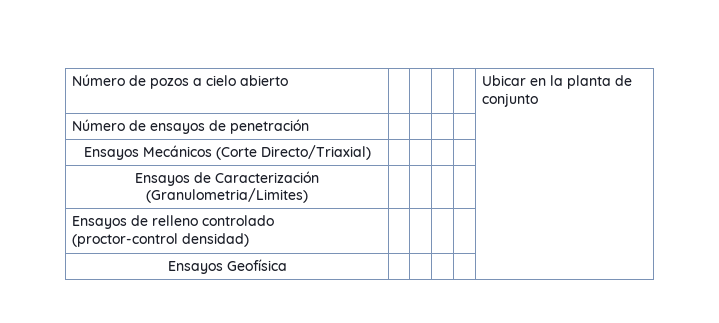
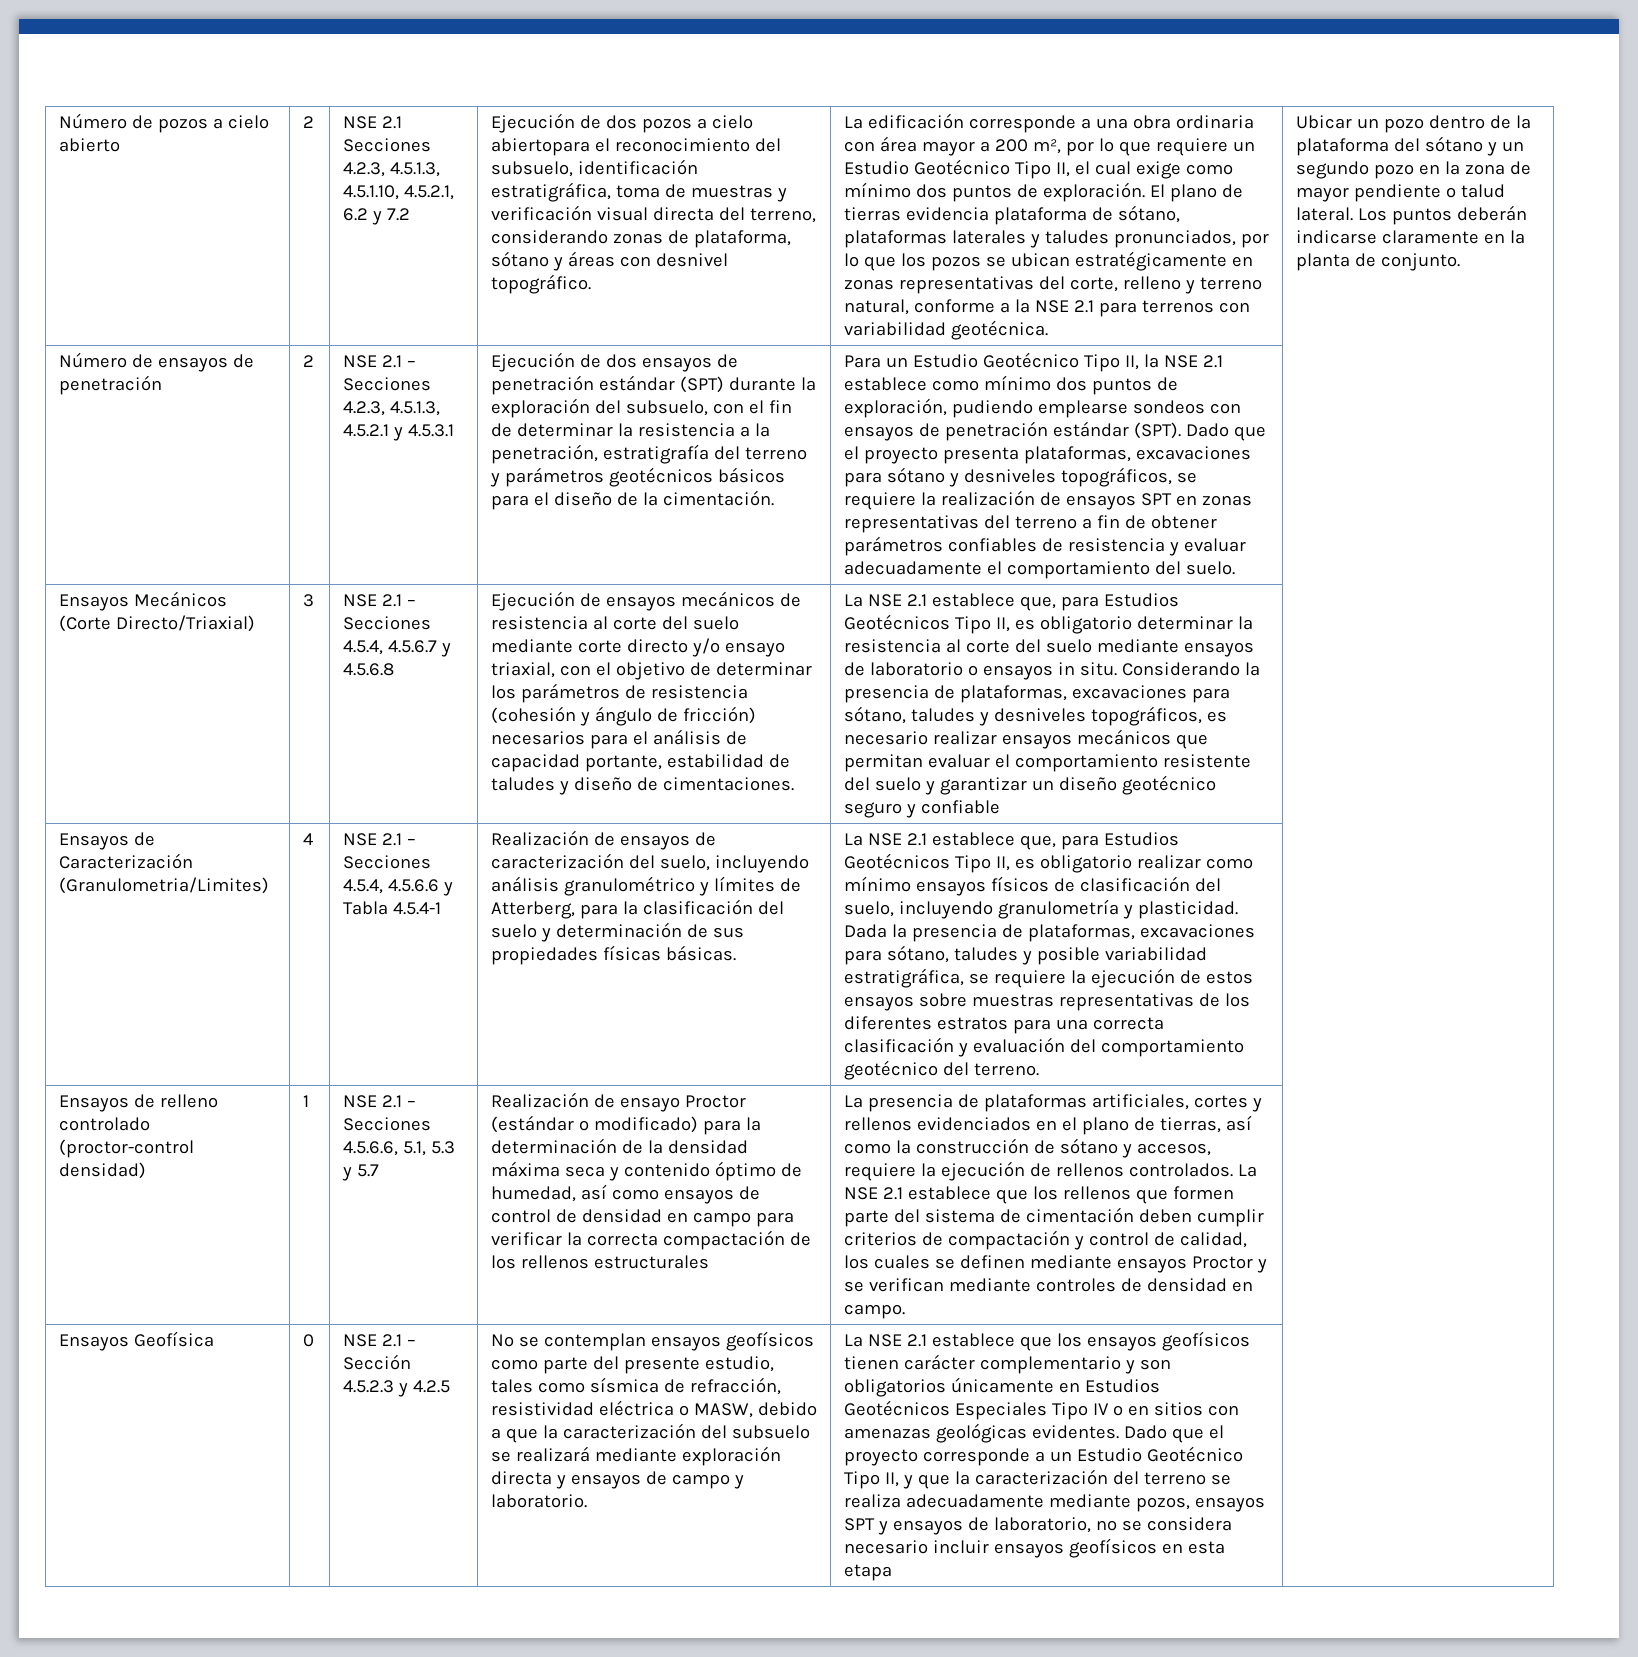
- Ubicar en la planta de conjunto
+ 2 | NSE 2.1 Secciones 4.2.3, 4.5.1.3, 4.5.1.10, 4.5.2.1, 6.2 y 7.2 | Ejecución de dos pozos a cielo abiertopara el reconocimiento del subsuelo, identificación estratigráfica, toma de muestras y verificación visual directa del terreno, considerando zonas de plataforma, sótano y áreas con desnivel topográfico. | La edificación corresponde a una obra ordinaria con área mayor a 200 m², por lo que requiere un Estudio Geotécnico Tipo II, el cual exige como mínimo dos puntos de exploración. El plano de tierras evidencia plataforma de sótano, plataformas laterales y taludes pronunciados, por lo que los pozos se ubican estratégicamente en zonas representativas del corte, relleno y terreno natural, conforme a la NSE 2.1 para terrenos con variabilidad geotécnica. | Ubicar un pozo dentro de la plataforma del sótano y un segundo pozo en la zona de mayor pendiente o talud lateral. Los puntos deberán indicarse claramente en la planta de conjunto.
- Ensayos Mecánicos (Corte Directo/Triaxial) | | | | |
- Ensayos de Caracterización (Granulometria/Limites) | | | | |
+ 2 | NSE 2.1 – Secciones 4.2.3, 4.5.1.3, 4.5.2.1 y 4.5.3.1 | Ejecución de dos ensayos de penetración estándar (SPT) durante la exploración del subsuelo, con el fin de determinar la resistencia a la penetración, estratigrafía del terreno y parámetros geotécnicos básicos para el diseño de la cimentación. | Para un Estudio Geotécnico Tipo II, la NSE 2.1 establece como mínimo dos puntos de exploración, pudiendo emplearse sondeos con ensayos de penetración estándar (SPT). Dado que el proyecto presenta plataformas, excavaciones para sótano y desniveles topográficos, se requiere la realización de ensayos SPT en zonas representativas del terreno a fin de obtener parámetros confiables de resistencia y evaluar adecuadamente el comportamiento del suelo. |
+ Ensayos Mecánicos (Corte Directo/Triaxial) | 3 | NSE 2.1 – Secciones 4.5.4, 4.5.6.7 y 4.5.6.8 | Ejecución de ensayos mecánicos de resistencia al corte del suelo mediante corte directo y/o ensayo triaxial, con el objetivo de determinar los parámetros de resistencia (cohesión y ángulo de fricción) necesarios para el análisis de capacidad portante, estabilidad de taludes y diseño de cimentaciones. | La NSE 2.1 establece que, para Estudios Geotécnicos Tipo II, es obligatorio determinar la resistencia al corte del suelo mediante ensayos de laboratorio o ensayos in situ. Considerando la presencia de plataformas, excavaciones para sótano, taludes y desniveles topográficos, es necesario realizar ensayos mecánicos que permitan evaluar el comportamiento resistente del suelo y garantizar un diseño geotécnico seguro y confiable |
+ Ensayos de Caracterización (Granulometria/Limites) | 4 | NSE 2.1 – Secciones 4.5.4, 4.5.6.6 y Tabla 4.5.4-1 | Realización de ensayos de caracterización del suelo, incluyendo análisis granulométrico y límites de Atterberg, para la clasificación del suelo y determinación de sus propiedades físicas básicas. | La NSE 2.1 establece que, para Estudios Geotécnicos Tipo II, es obligatorio realizar como mínimo ensayos físicos de clasificación del suelo, incluyendo granulometría y plasticidad. Dada la presencia de plataformas, excavaciones para sótano, taludes y posible variabilidad estratigráfica, se requiere la ejecución de estos ensayos sobre muestras representativas de los diferentes estratos para una correcta clasificación y evaluación del comportamiento geotécnico del terreno.
- Ensayos Geofísica | | | | |
+ 1 | NSE 2.1 – Secciones 4.5.6.6, 5.1, 5.3 y 5.7 | Realización de ensayo Proctor (estándar o modificado) para la determinación de la densidad máxima seca y contenido óptimo de humedad, así como ensayos de control de densidad en campo para verificar la correcta compactación de los rellenos estructurales | La presencia de plataformas artificiales, cortes y rellenos evidenciados en el plano de tierras, así como la construcción de sótano y accesos, requiere la ejecución de rellenos controlados. La NSE 2.1 establece que los rellenos que formen parte del sistema de cimentación deben cumplir criterios de compactación y control de calidad, los cuales se definen mediante ensayos Proctor y se verifican mediante controles de densidad en campo. |
+ Ensayos Geofísica | 0 | NSE 2.1 – Sección 4.5.2.3 y 4.2.5 | No se contemplan ensayos geofísicos como parte del presente estudio, tales como sísmica de refracción, resistividad eléctrica o MASW, debido a que la caracterización del subsuelo se realizará mediante exploración directa y ensayos de campo y laboratorio. | La NSE 2.1 establece que los ensayos geofísicos tienen carácter complementario y son obligatorios únicamente en Estudios Geotécnicos Especiales Tipo IV o en sitios con amenazas geológicas evidentes. Dado que el proyecto corresponde a un Estudio Geotécnico Tipo II, y que la caracterización del terreno se realiza adecuadamente mediante pozos, ensayos SPT y ensayos de laboratorio, no se considera necesario incluir ensayos geofísicos en esta etapa

